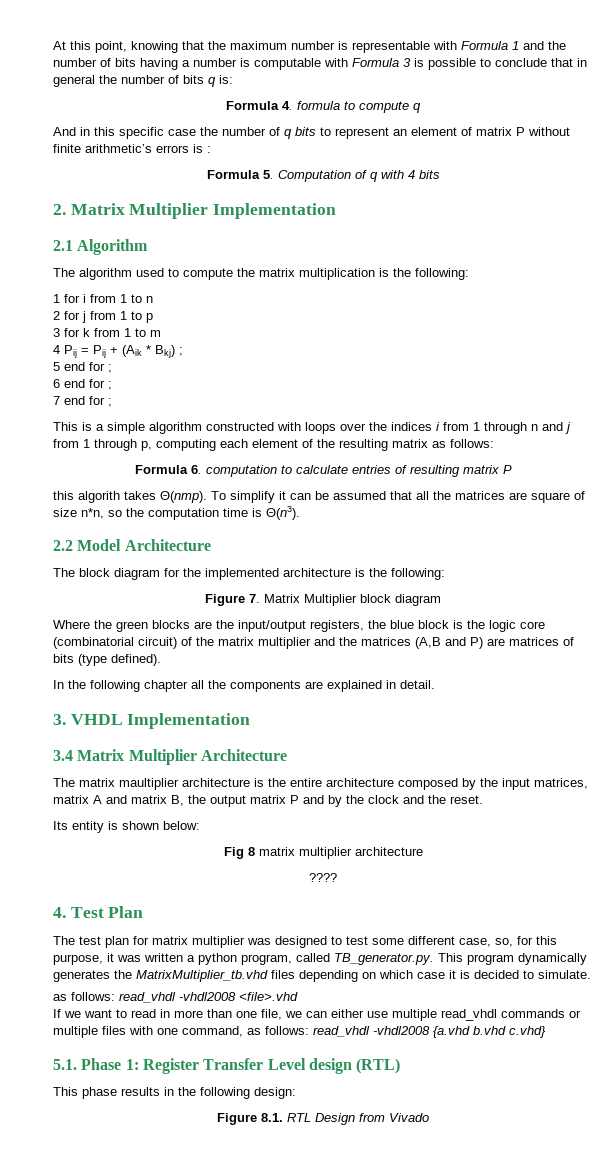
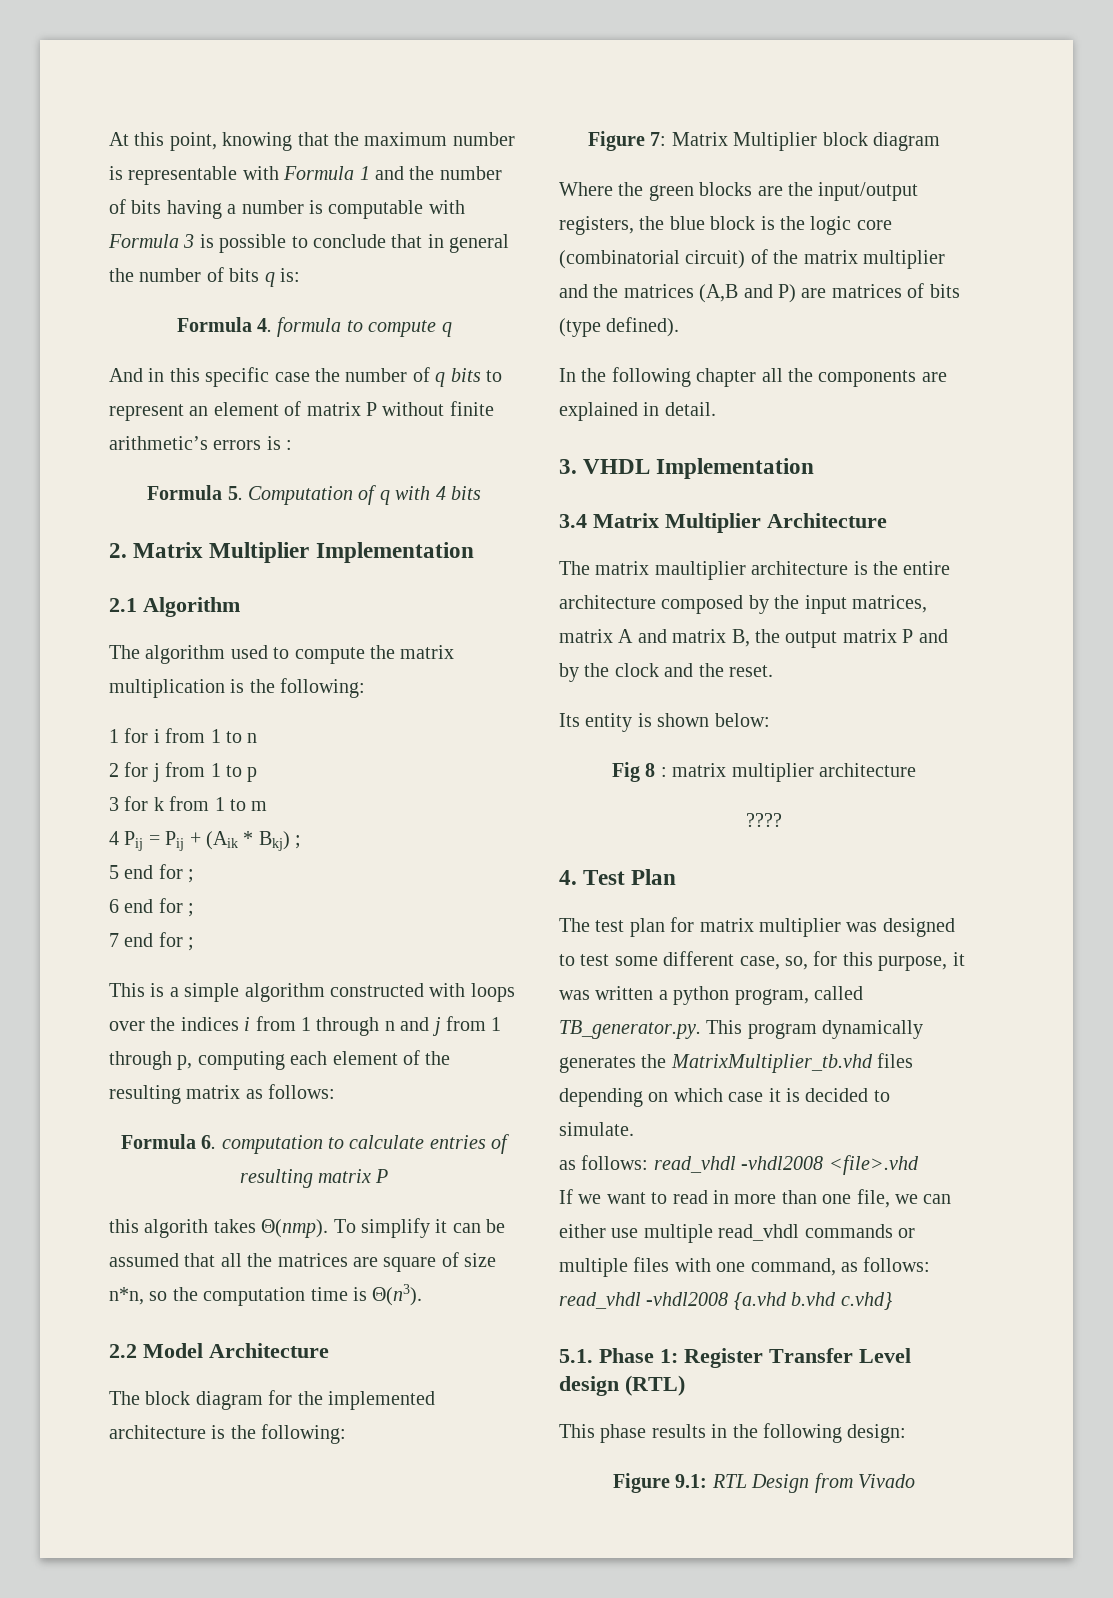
- Figure 7. Matrix Multiplier block diagram
+ Figure 7: Matrix Multiplier block diagram
- Fig 8 matrix multiplier architecture
+ Fig 8 : matrix multiplier architecture
- Figure 8.1. RTL Design from Vivado
+ Figure 9.1: RTL Design from Vivado

